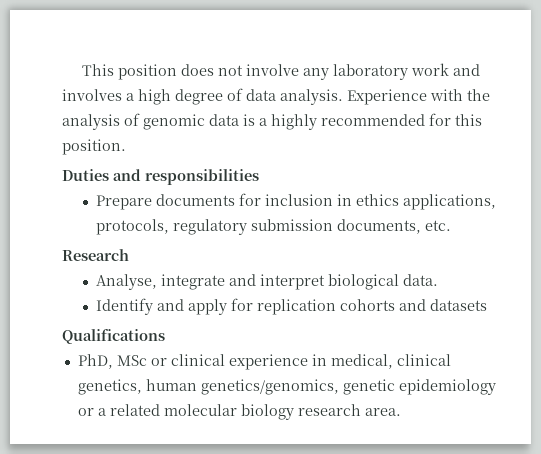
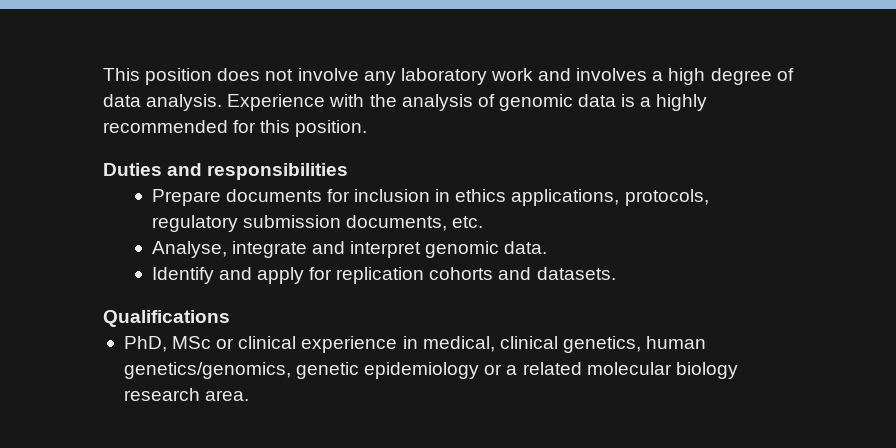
- Research
- Analyse, integrate and interpret biological data.
+ Analyse, integrate and interpret genomic data.
- Identify and apply for replication cohorts and datasets
+ Identify and apply for replication cohorts and datasets.

